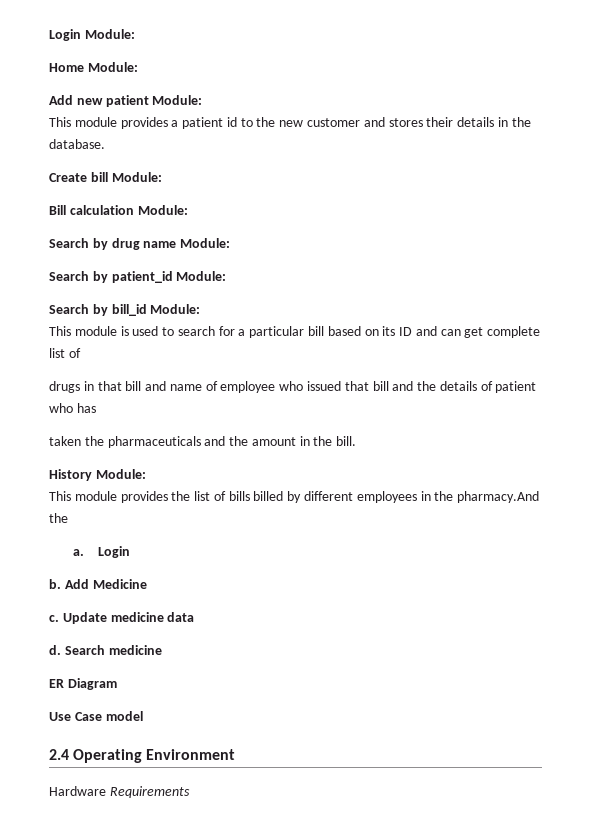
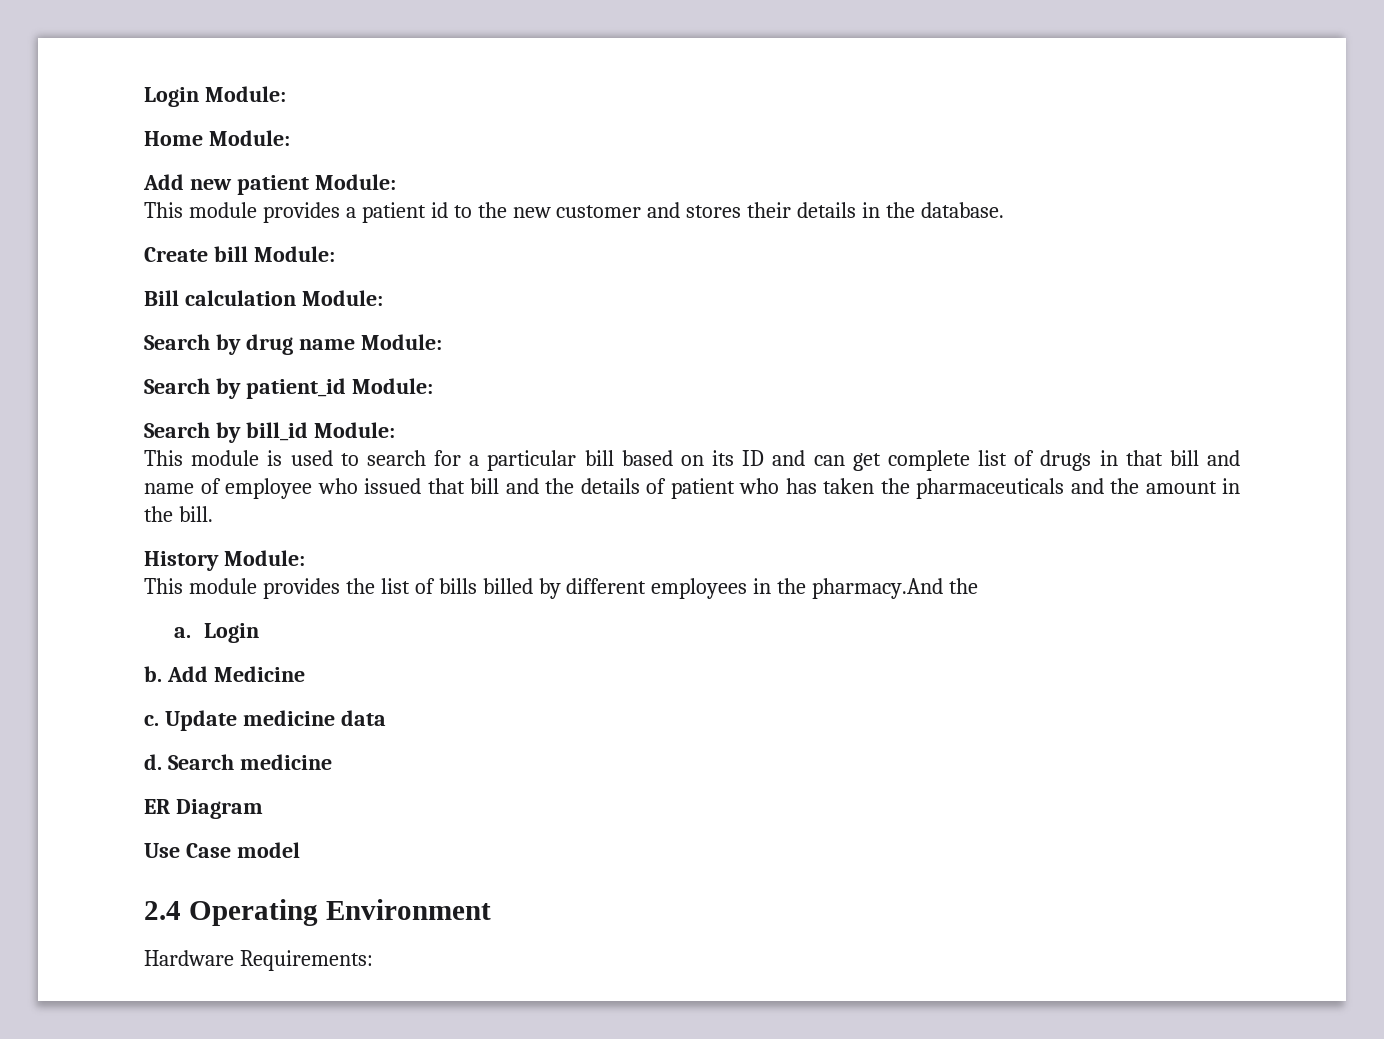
- This module is used to search for a particular bill based on its ID and can get complete list of
- drugs in that bill and name of employee who issued that bill and the details of patient who has
- taken the pharmaceuticals and the amount in the bill.
+ This module is used to search for a particular bill based on its ID and can get complete list of drugs in that bill and name of employee who issued that bill and the details of patient who has taken the pharmaceuticals and the amount in the bill.
- Hardware Requirements
+ Hardware Requirements:

